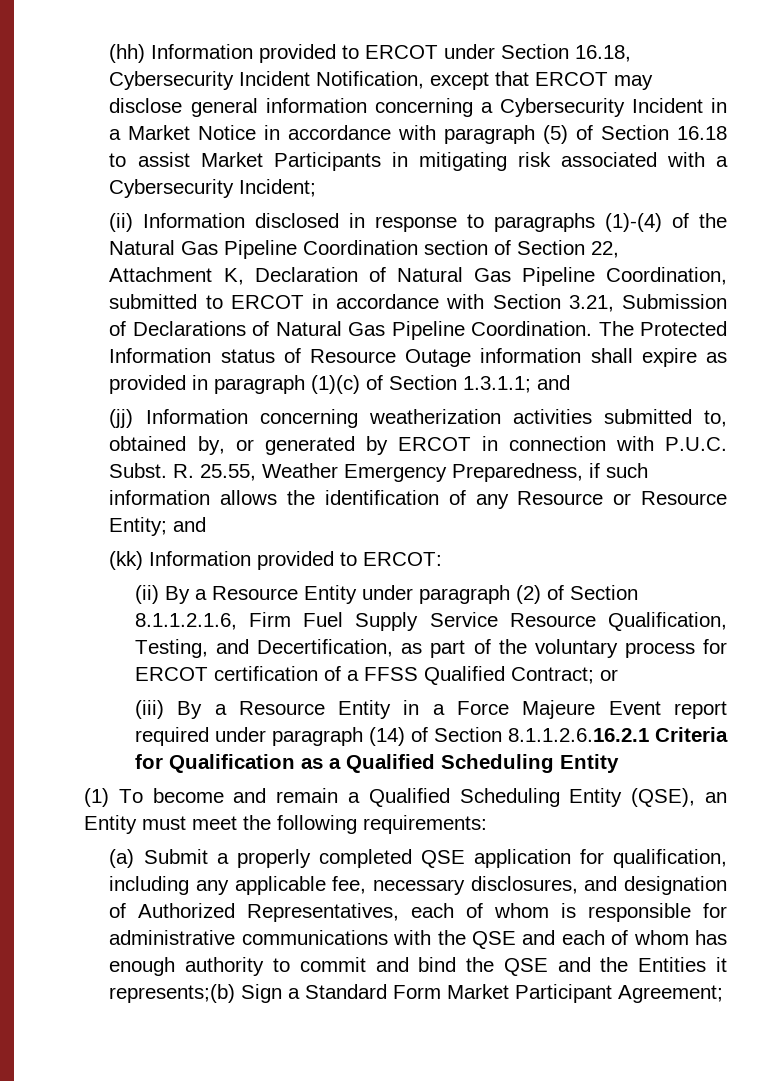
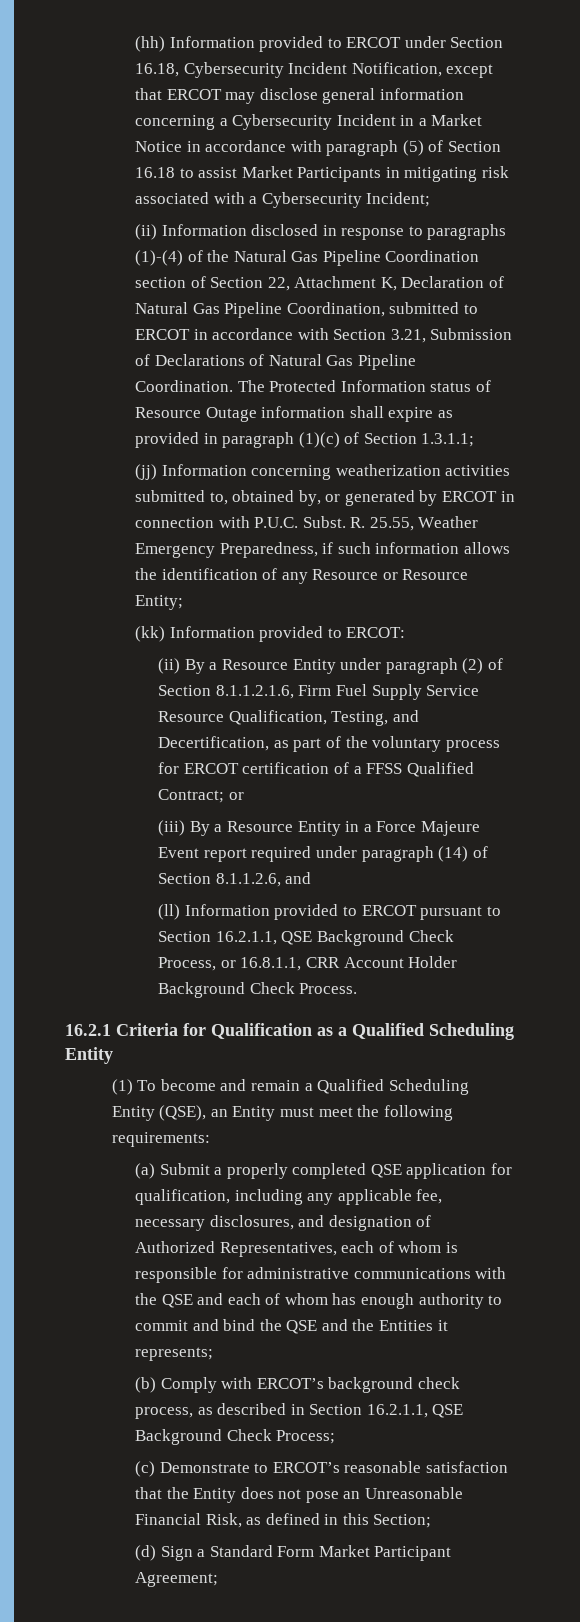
- The Protected Information status of Resource Outage information shall expire as provided in paragraph (1)(c) of Section 1.3.1.1; and
+ The Protected Information status of Resource Outage information shall expire as provided in paragraph (1)(c) of Section 1.3.1.1;
- R. 25.55, Weather Emergency Preparedness, if such information allows the identification of any Resource or Resource Entity; and
+ R. 25.55, Weather Emergency Preparedness, if such information allows the identification of any Resource or Resource Entity;
- (iii) By a Resource Entity in a Force Majeure Event report required under paragraph (14) of Section 8.1.1.2.6.16.2.1 Criteria for Qualification as a Qualified Scheduling Entity
+ (iii) By a Resource Entity in a Force Majeure Event report required under paragraph (14) of Section 8.1.1.2.6, and
+ (ll) Information provided to ERCOT pursuant to Section 16.2.1.1, QSE Background Check Process, or 16.8.1.1, CRR Account Holder Background Check Process.
+ 16.2.1 Criteria for Qualification as a Qualified Scheduling Entity
- (a) Submit a properly completed QSE application for qualification, including any applicable fee, necessary disclosures, and designation of Authorized Representatives, each of whom is responsible for administrative communications with the QSE and each of whom has enough authority to commit and bind the QSE and the Entities it represents;(b) Sign a Standard Form Market Participant Agreement;
+ (a) Submit a properly completed QSE application for qualification, including any applicable fee, necessary disclosures, and designation of Authorized Representatives, each of whom is responsible for administrative communications with the QSE and each of whom has enough authority to commit and bind the QSE and the Entities it represents;
+ (b) Comply with ERCOT’s background check process, as described in Section 16.2.1.1, QSE Background Check Process;
+ (c) Demonstrate to ERCOT’s reasonable satisfaction that the Entity does not pose an Unreasonable Financial Risk, as defined in this Section;
+ (d) Sign a Standard Form Market Participant Agreement;

